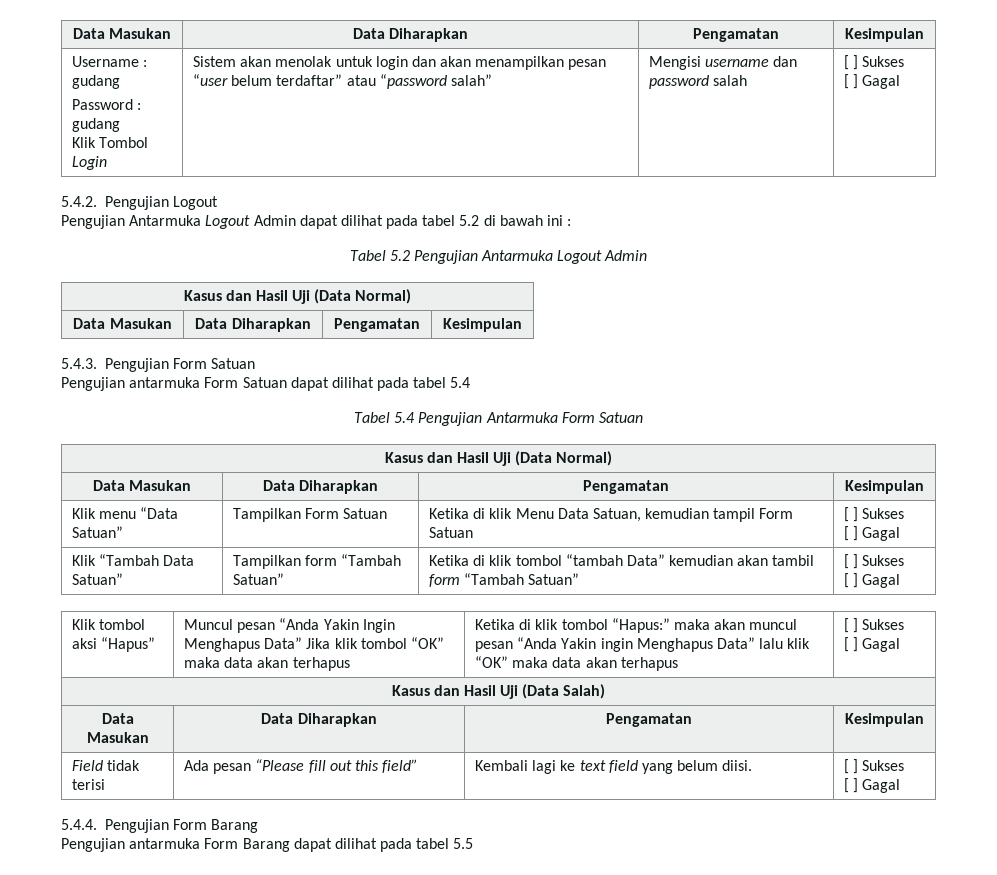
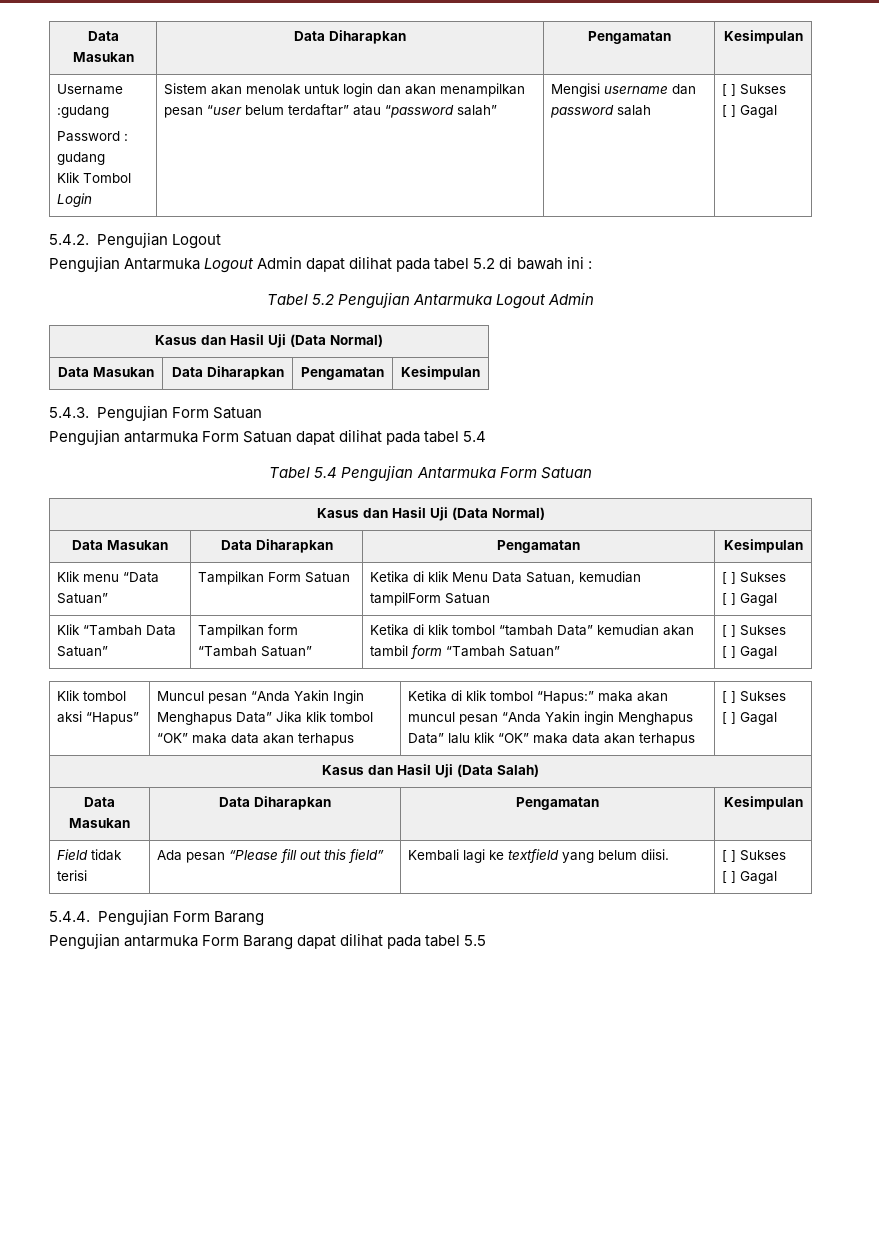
- Username : gudang
+ Username :gudang
- Klik menu “Data Satuan” | Tampilkan Form Satuan | Ketika di klik Menu Data Satuan, kemudian tampil Form Satuan | [ ] Sukses
+ Klik menu “Data Satuan” | Tampilkan Form Satuan | Ketika di klik Menu Data Satuan, kemudian tampilForm Satuan | [ ] Sukses
- Field tidak terisi | Ada pesan “Please fill out this field” | Kembali lagi ke text field yang belum diisi. | [ ] Sukses
+ Field tidak terisi | Ada pesan “Please fill out this field” | Kembali lagi ke textfield yang belum diisi. | [ ] Sukses

